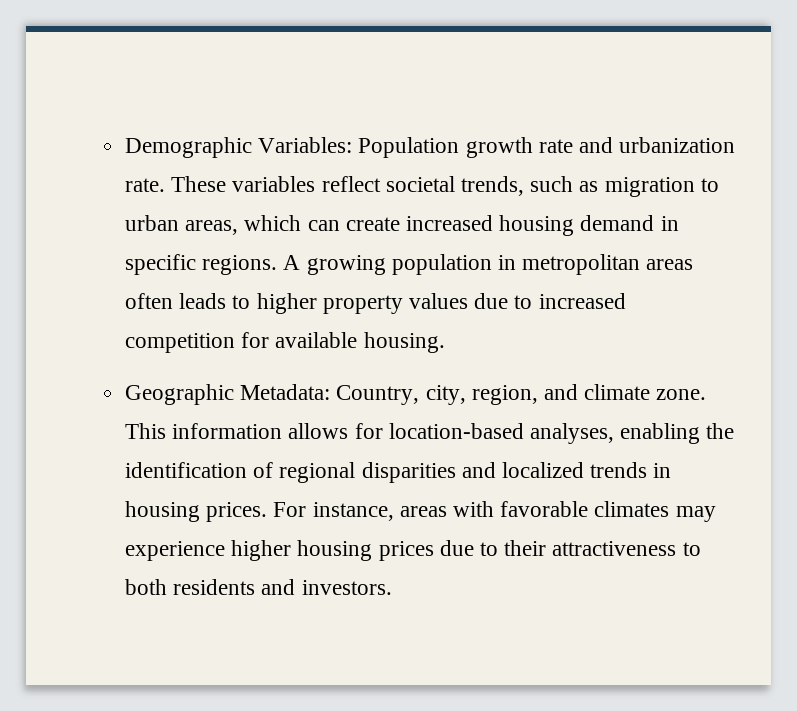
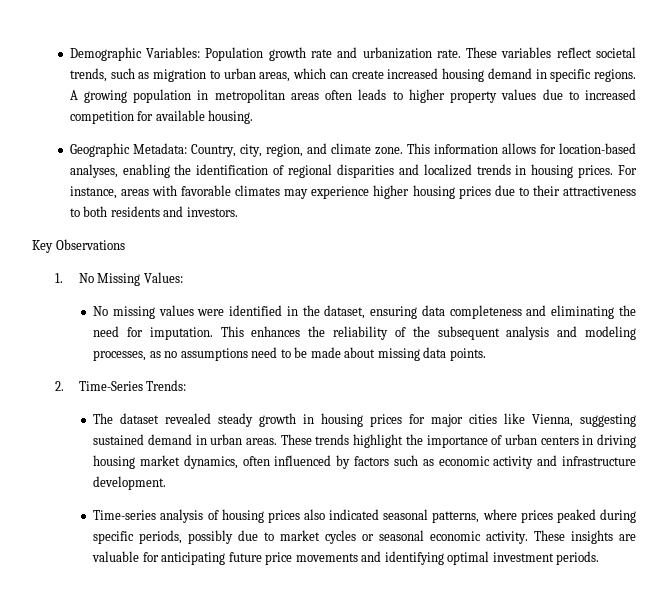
+ Key Observations
+ 1. No Missing Values:
+ No missing values were identified in the dataset, ensuring data completeness and eliminating the need for imputation. This enhances the reliability of the subsequent analysis and modeling processes, as no assumptions need to be made about missing data points.
+ 2. Time-Series Trends:
+ The dataset revealed steady growth in housing prices for major cities like Vienna, suggesting sustained demand in urban areas. These trends highlight the importance of urban centers in driving housing market dynamics, often influenced by factors such as economic activity and infrastructure development.
+ Time-series analysis of housing prices also indicated seasonal patterns, where prices peaked during specific periods, possibly due to market cycles or seasonal economic activity. These insights are valuable for anticipating future price movements and identifying optimal investment periods.

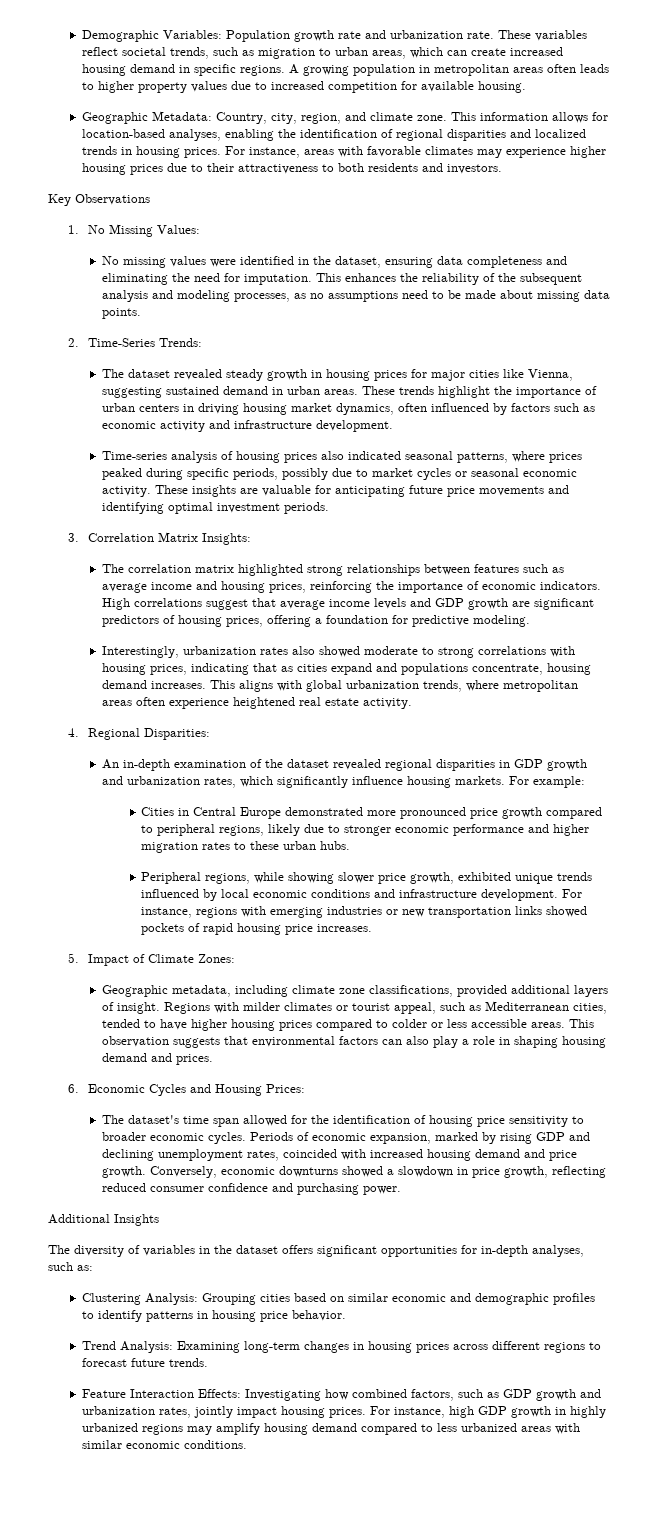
+ 3. Correlation Matrix Insights:
+ The correlation matrix highlighted strong relationships between features such as average income and housing prices, reinforcing the importance of economic indicators. High correlations suggest that average income levels and GDP growth are significant predictors of housing prices, offering a foundation for predictive modeling.
+ Interestingly, urbanization rates also showed moderate to strong correlations with housing prices, indicating that as cities expand and populations concentrate, housing demand increases. This aligns with global urbanization trends, where metropolitan areas often experience heightened real estate activity.
+ 4. Regional Disparities:
+ An in-depth examination of the dataset revealed regional disparities in GDP growth and urbanization rates, which significantly influence housing markets. For example:
+ Cities in Central Europe demonstrated more pronounced price growth compared to peripheral regions, likely due to stronger economic performance and higher migration rates to these urban hubs.
+ Peripheral regions, while showing slower price growth, exhibited unique trends influenced by local economic conditions and infrastructure development. For instance, regions with emerging industries or new transportation links showed pockets of rapid housing price increases.
+ 5. Impact of Climate Zones:
+ Geographic metadata, including climate zone classifications, provided additional layers of insight. Regions with milder climates or tourist appeal, such as Mediterranean cities, tended to have higher housing prices compared to colder or less accessible areas. This observation suggests that environmental factors can also play a role in shaping housing demand and prices.
+ 6. Economic Cycles and Housing Prices:
+ The dataset's time span allowed for the identification of housing price sensitivity to broader economic cycles. Periods of economic expansion, marked by rising GDP and declining unemployment rates, coincided with increased housing demand and price growth. Conversely, economic downturns showed a slowdown in price growth, reflecting reduced consumer confidence and purchasing power.
+ Additional Insights
+ The diversity of variables in the dataset offers significant opportunities for in-depth analyses, such as:
+ Clustering Analysis: Grouping cities based on similar economic and demographic profiles to identify patterns in housing price behavior.
+ Trend Analysis: Examining long-term changes in housing prices across different regions to forecast future trends.
+ Feature Interaction Effects: Investigating how combined factors, such as GDP growth and urbanization rates, jointly impact housing prices. For instance, high GDP growth in highly urbanized regions may amplify housing demand compared to less urbanized areas with similar economic conditions.

